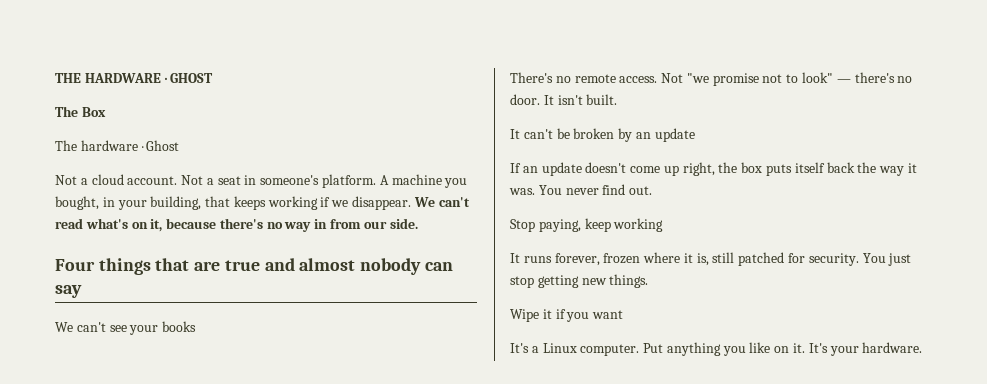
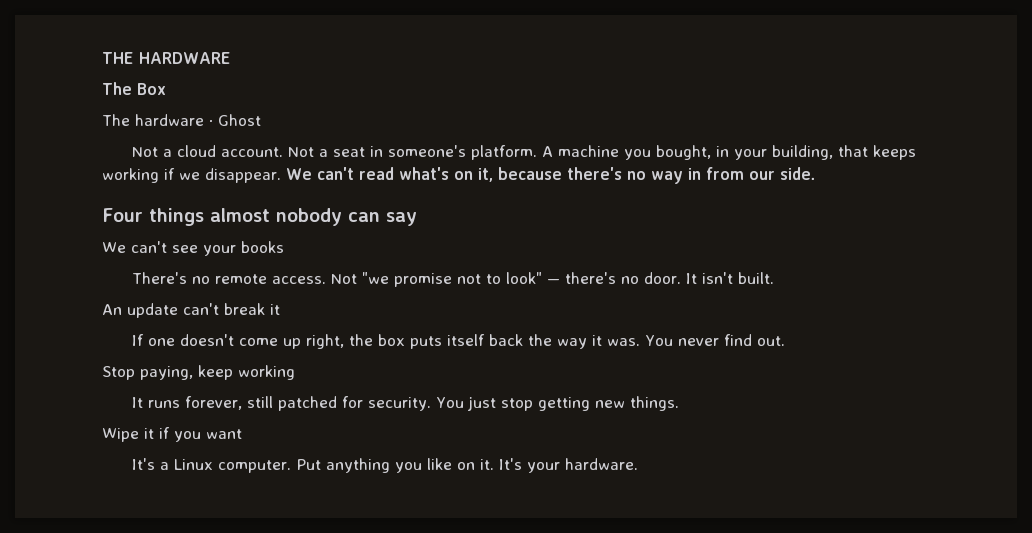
- THE HARDWARE · GHOST
+ THE HARDWARE
- Four things that are true and almost nobody can say
+ Four things almost nobody can say
- It can't be broken by an update
+ An update can't break it
- If an update doesn't come up right, the box puts itself back the way it was.
+ If one doesn't come up right, the box puts itself back the way it was.
- It runs forever, frozen where it is, still patched for security.
+ It runs forever, still patched for security.

